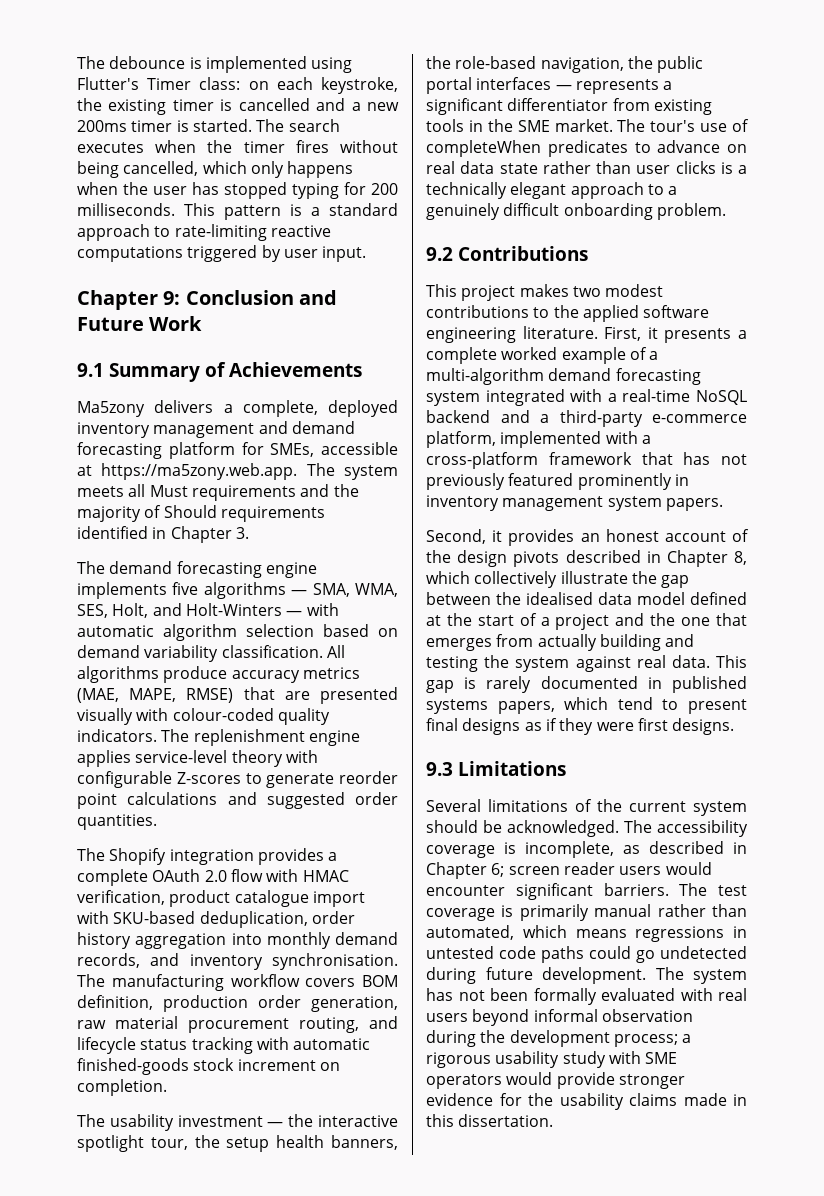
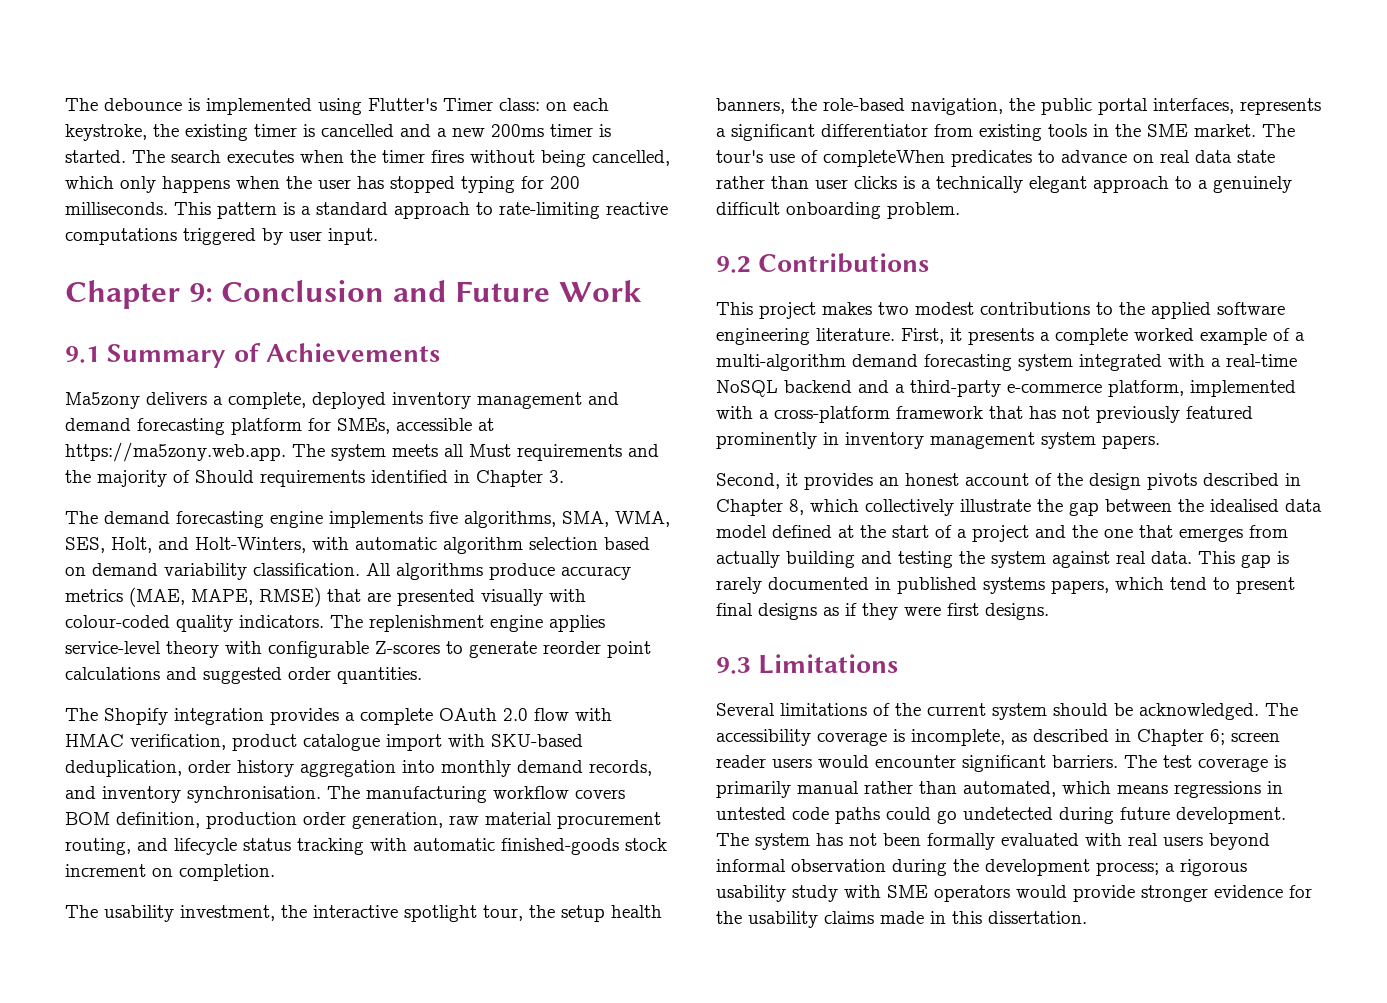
- The demand forecasting engine implements five algorithms — SMA, WMA, SES, Holt, and Holt-Winters — with automatic algorithm selection based on demand variability classification.
+ The demand forecasting engine implements five algorithms, SMA, WMA, SES, Holt, and Holt-Winters, with automatic algorithm selection based on demand variability classification.
- The usability investment — the interactive spotlight tour, the setup health banners, the role-based navigation, the public portal interfaces — represents a significant differentiator from existing tools in the SME market.
+ The usability investment, the interactive spotlight tour, the setup health banners, the role-based navigation, the public portal interfaces, represents a significant differentiator from existing tools in the SME market.

